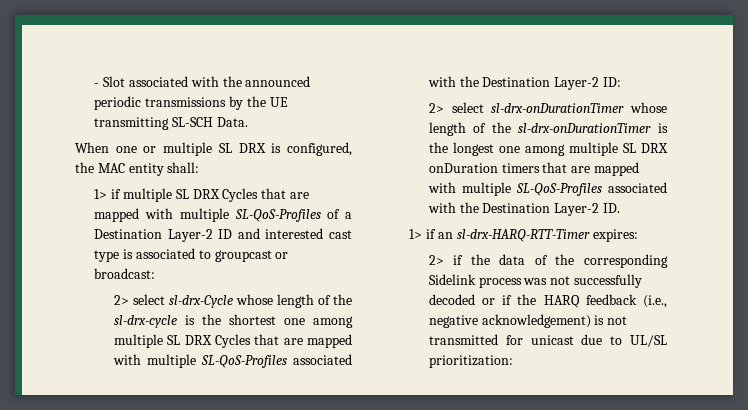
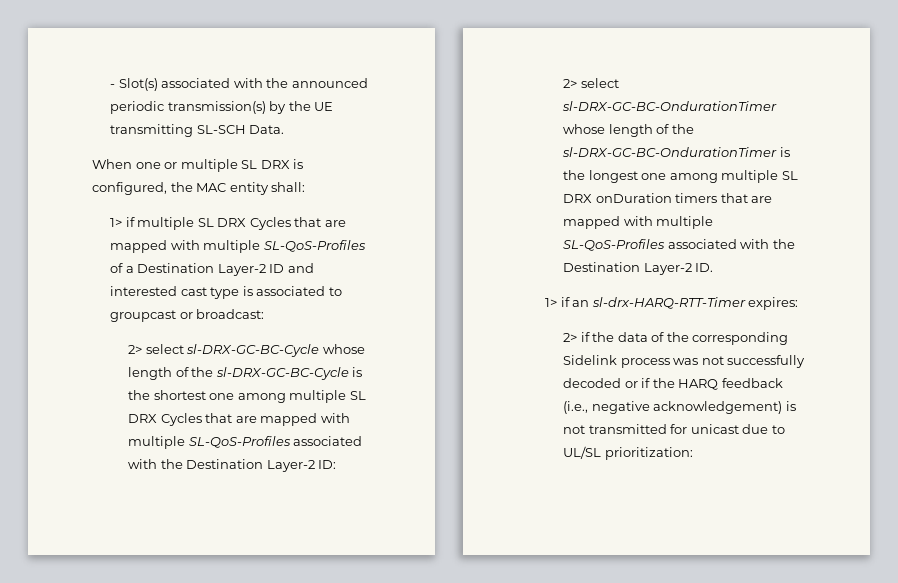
- - Slot associated with the announced periodic transmissions by the UE transmitting SL-SCH Data.
+ - Slot(s) associated with the announced periodic transmission(s) by the UE transmitting SL-SCH Data.
- 2> select sl-drx-Cycle whose length of the sl-drx-cycle is the shortest one among multiple SL DRX Cycles that are mapped with multiple SL-QoS-Profiles associated with the Destination Layer-2 ID:
+ 2> select sl-DRX-GC-BC-Cycle whose length of the sl-DRX-GC-BC-Cycle is the shortest one among multiple SL DRX Cycles that are mapped with multiple SL-QoS-Profiles associated with the Destination Layer-2 ID:
- 2> select sl-drx-onDurationTimer whose length of the sl-drx-onDurationTimer is the longest one among multiple SL DRX onDuration timers that are mapped with multiple SL-QoS-Profiles associated with the Destination Layer-2 ID.
+ 2> select sl-DRX-GC-BC-OndurationTimer whose length of the sl-DRX-GC-BC-OndurationTimer is the longest one among multiple SL DRX onDuration timers that are mapped with multiple SL-QoS-Profiles associated with the Destination Layer-2 ID.

